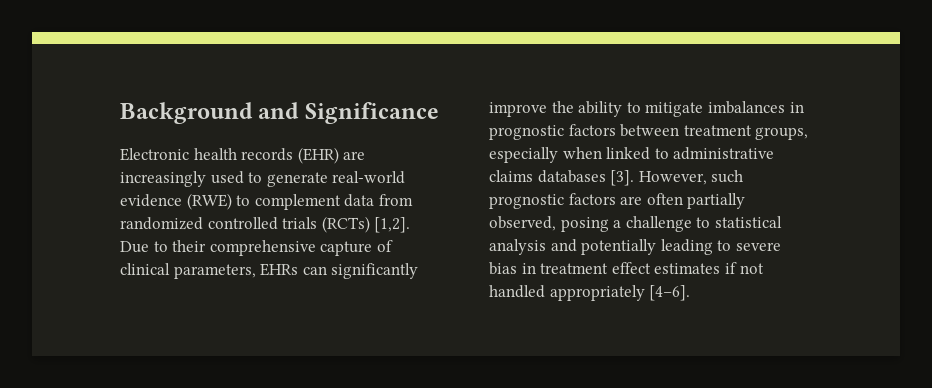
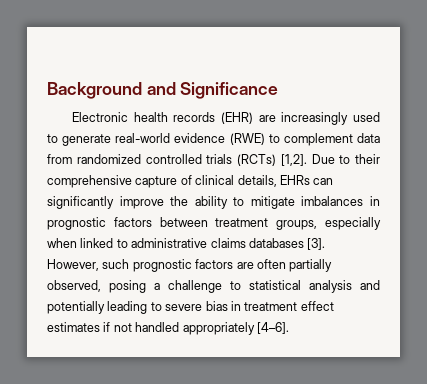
- Due to their comprehensive capture of clinical parameters, EHRs can significantly improve the ability to mitigate imbalances in prognostic factors between treatment groups, especially when linked to administrative claims databases [3].
+ Due to their comprehensive capture of clinical details, EHRs can significantly improve the ability to mitigate imbalances in prognostic factors between treatment groups, especially when linked to administrative claims databases [3].

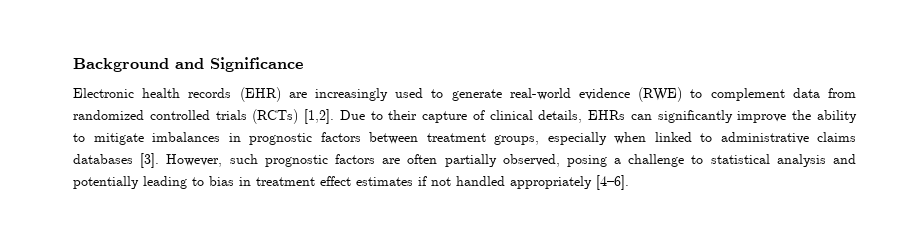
- Due to their comprehensive capture of clinical details, EHRs can significantly improve the ability to mitigate imbalances in prognostic factors between treatment groups, especially when linked to administrative claims databases [3].
+ Due to their capture of clinical details, EHRs can significantly improve the ability to mitigate imbalances in prognostic factors between treatment groups, especially when linked to administrative claims databases [3].
- However, such prognostic factors are often partially observed, posing a challenge to statistical analysis and potentially leading to severe bias in treatment effect estimates if not handled appropriately [4–6].
+ However, such prognostic factors are often partially observed, posing a challenge to statistical analysis and potentially leading to bias in treatment effect estimates if not handled appropriately [4–6].

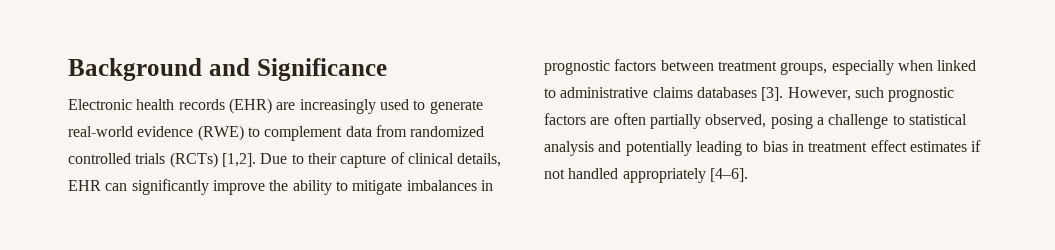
- Due to their capture of clinical details, EHRs can significantly improve the ability to mitigate imbalances in prognostic factors between treatment groups, especially when linked to administrative claims databases [3].
+ Due to their capture of clinical details, EHR can significantly improve the ability to mitigate imbalances in prognostic factors between treatment groups, especially when linked to administrative claims databases [3].

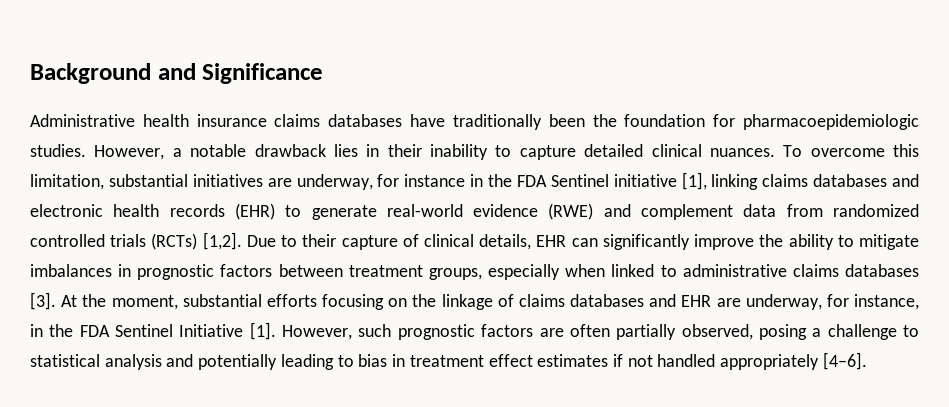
- Electronic health records (EHR) are increasingly used to generate real-world evidence (RWE) to complement data from randomized controlled trials (RCTs) [1,2].
+ Administrative health insurance claims databases have traditionally been the foundation for pharmacoepidemiologic studies. However, a notable drawback lies in their inability to capture detailed clinical nuances. To overcome this limitation, substantial initiatives are underway, for instance in the FDA Sentinel initiative [1], linking claims databases and electronic health records (EHR) to generate real-world evidence (RWE) and complement data from randomized controlled trials (RCTs) [1,2].
+ At the moment, substantial efforts focusing on the linkage of claims databases and EHR are underway, for instance, in the FDA Sentinel Initiative [1].

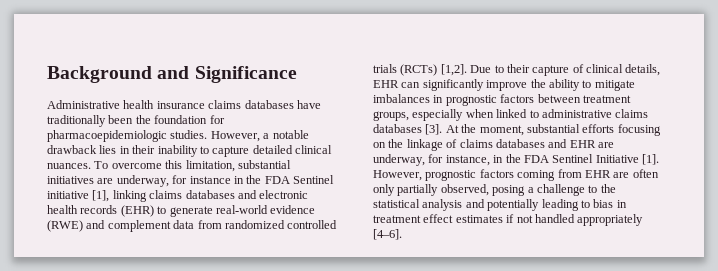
- However, such prognostic factors are often partially observed, posing a challenge to statistical analysis and potentially leading to bias in treatment effect estimates if not handled appropriately [4–6].
+ However, prognostic factors coming from EHR are often only partially observed, posing a challenge to the statistical analysis and potentially leading to bias in treatment effect estimates if not handled appropriately [4–6].

